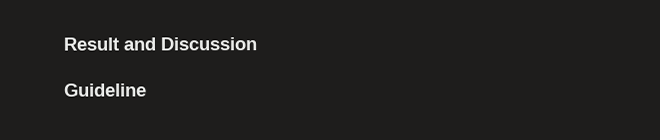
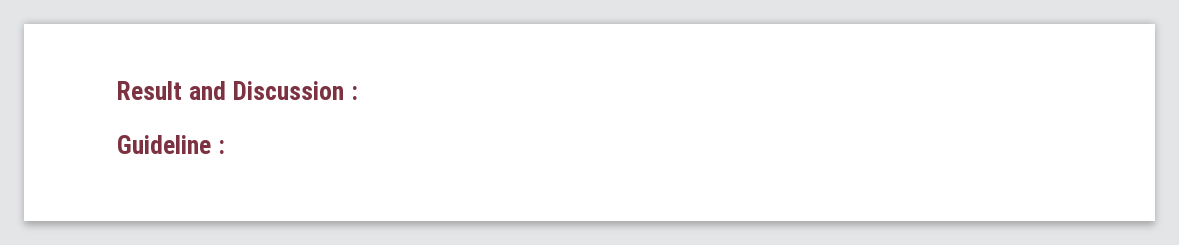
- Result and Discussion
+ Result and Discussion :
- Guideline
+ Guideline :

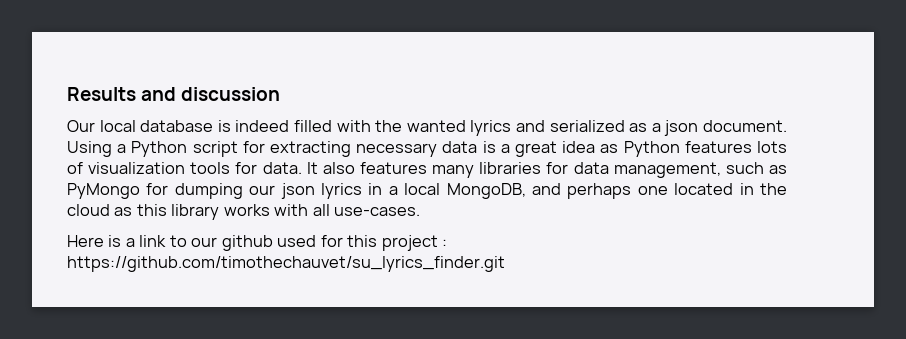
- Result and Discussion :
- Guideline :
+ Results and discussion
+ Our local database is indeed filled with the wanted lyrics and serialized as a json document. Using a Python script for extracting necessary data is a great idea as Python features lots of visualization tools for data. It also features many libraries for data management, such as PyMongo for dumping our json lyrics in a local MongoDB, and perhaps one located in the cloud as this library works with all use-cases.
+ Here is a link to our github used for this project : https://github.com/timothechauvet/su_lyrics_finder.git

